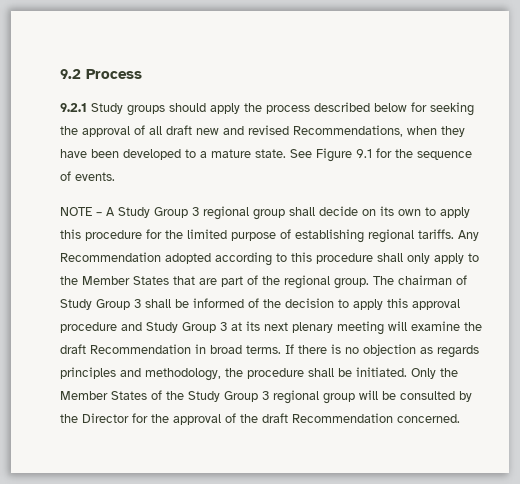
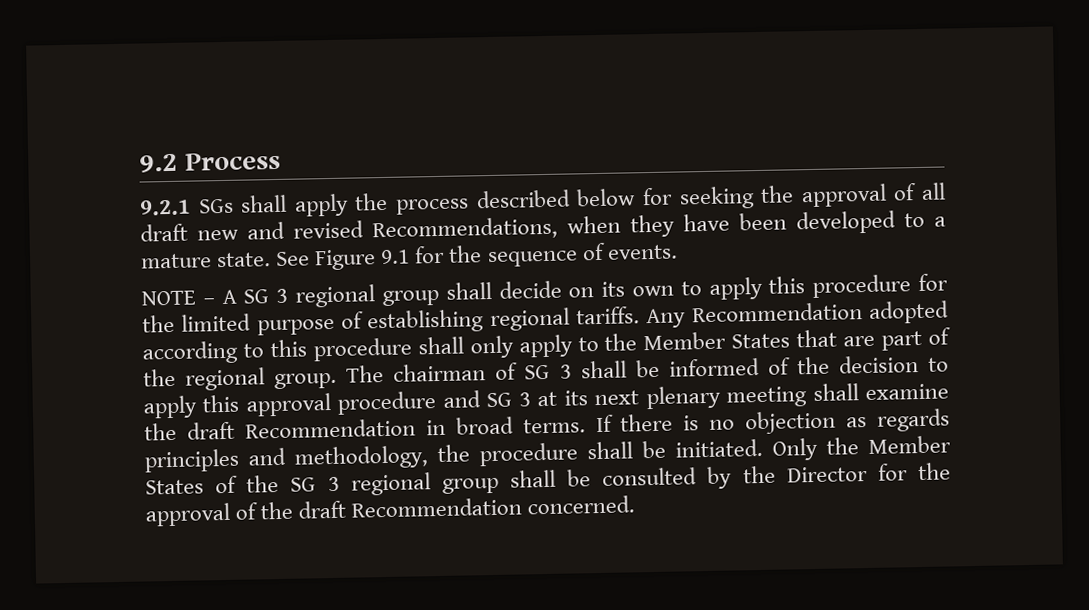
- 9.2.1 Study groups should apply the process described below for seeking the approval of all draft new and revised Recommendations, when they have been developed to a mature state.
+ 9.2.1 SGs shall apply the process described below for seeking the approval of all draft new and revised Recommendations, when they have been developed to a mature state.
- NOTE – A Study Group 3 regional group shall decide on its own to apply this procedure for the limited purpose of establishing regional tariffs.
+ NOTE – A SG 3 regional group shall decide on its own to apply this procedure for the limited purpose of establishing regional tariffs.
- The chairman of Study Group 3 shall be informed of the decision to apply this approval procedure and Study Group 3 at its next plenary meeting will examine the draft Recommendation in broad terms.
+ The chairman of SG 3 shall be informed of the decision to apply this approval procedure and SG 3 at its next plenary meeting shall examine the draft Recommendation in broad terms.
- Only the Member States of the Study Group 3 regional group will be consulted by the Director for the approval of the draft Recommendation concerned.
+ Only the Member States of the SG 3 regional group shall be consulted by the Director for the approval of the draft Recommendation concerned.

